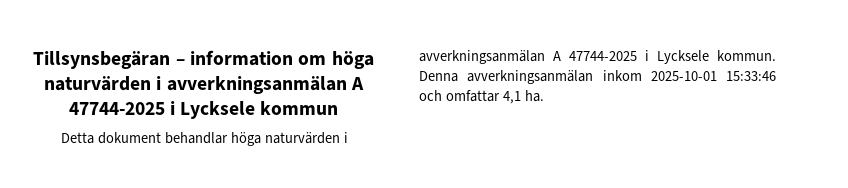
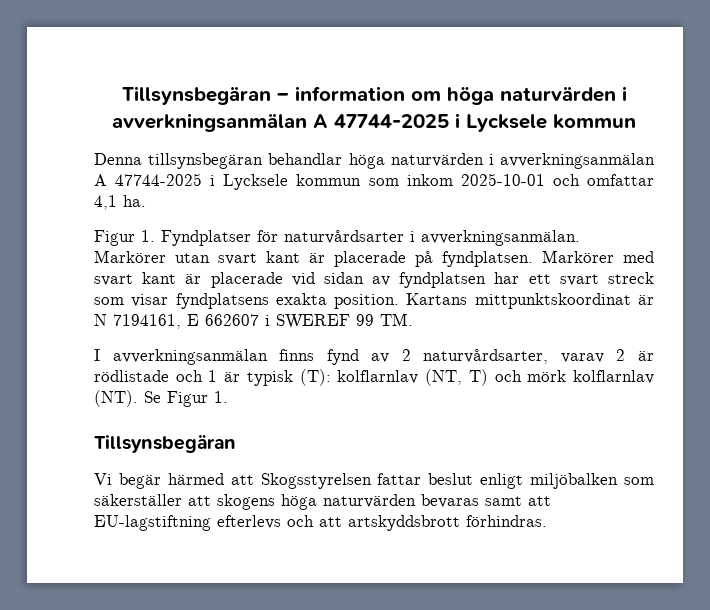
- Detta dokument behandlar höga naturvärden i avverkningsanmälan A 47744-2025 i Lycksele kommun. Denna avverkningsanmälan inkom 2025-10-01 15:33:46 och omfattar 4,1 ha.
+ Denna tillsynsbegäran behandlar höga naturvärden i avverkningsanmälan A 47744-2025 i Lycksele kommun som inkom 2025-10-01 och omfattar 4,1 ha.
+ Figur 1. Fyndplatser för naturvårdsarter i avverkningsanmälan. Markörer utan svart kant är placerade på fyndplatsen. Markörer med svart kant är placerade vid sidan av fyndplatsen har ett svart streck som visar fyndplatsens exakta position. Kartans mittpunktskoordinat är N 7194161, E 662607 i SWEREF 99 TM.
+ I avverkningsanmälan finns fynd av 2 naturvårdsarter, varav 2 är rödlistade och 1 är typisk (T): kolflarnlav (NT, T) och mörk kolflarnlav (NT). Se Figur 1.
+ Tillsynsbegäran
+ Vi begär härmed att Skogsstyrelsen fattar beslut enligt miljöbalken som säkerställer att skogens höga naturvärden bevaras samt att EU-lagstiftning efterlevs och att artskyddsbrott förhindras.

